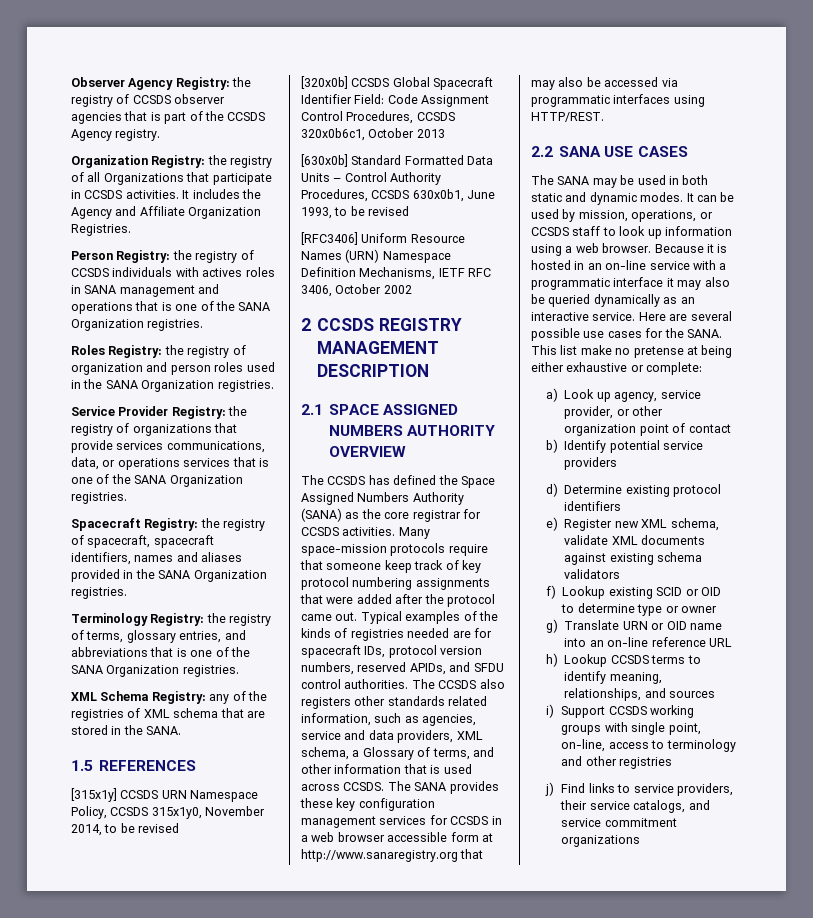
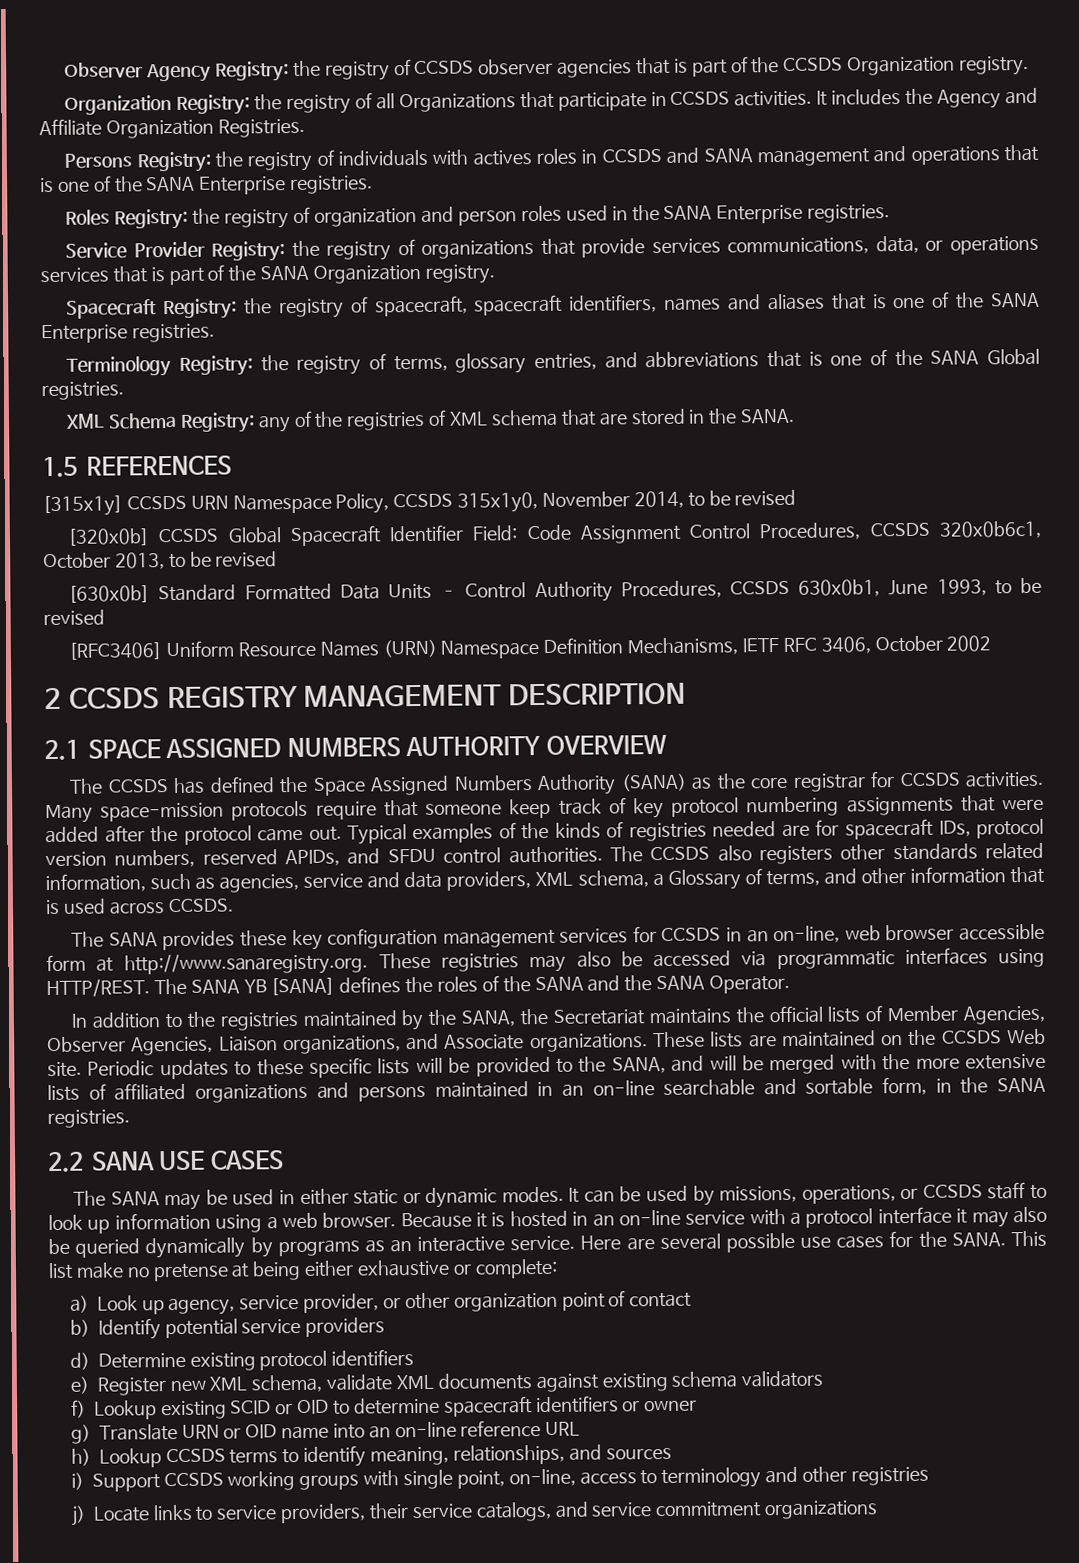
- Observer Agency Registry: the registry of CCSDS observer agencies that is part of the CCSDS Agency registry.
+ Observer Agency Registry: the registry of CCSDS observer agencies that is part of the CCSDS Organization registry.
- Person Registry: the registry of CCSDS individuals with actives roles in SANA management and operations that is one of the SANA Organization registries.
+ Persons Registry: the registry of individuals with actives roles in CCSDS and SANA management and operations that is one of the SANA Enterprise registries.
- Roles Registry: the registry of organization and person roles used in the SANA Organization registries.
+ Roles Registry: the registry of organization and person roles used in the SANA Enterprise registries.
- Service Provider Registry: the registry of organizations that provide services communications, data, or operations services that is one of the SANA Organization registries.
+ Service Provider Registry: the registry of organizations that provide services communications, data, or operations services that is part of the SANA Organization registry.
- Spacecraft Registry: the registry of spacecraft, spacecraft identifiers, names and aliases provided in the SANA Organization registries.
+ Spacecraft Registry: the registry of spacecraft, spacecraft identifiers, names and aliases that is one of the SANA Enterprise registries.
- Terminology Registry: the registry of terms, glossary entries, and abbreviations that is one of the SANA Organization registries.
+ Terminology Registry: the registry of terms, glossary entries, and abbreviations that is one of the SANA Global registries.
- [320x0b] CCSDS Global Spacecraft Identifier Field: Code Assignment Control Procedures, CCSDS 320x0b6c1, October 2013
+ [320x0b] CCSDS Global Spacecraft Identifier Field: Code Assignment Control Procedures, CCSDS 320x0b6c1, October 2013, to be revised
- The CCSDS also registers other standards related information, such as agencies, service and data providers, XML schema, a Glossary of terms, and other information that is used across CCSDS. The SANA provides these key configuration management services for CCSDS in a web browser accessible form at http://www.sanaregistry.org that may also be accessed via programmatic interfaces using HTTP/REST.
+ The CCSDS also registers other standards related information, such as agencies, service and data providers, XML schema, a Glossary of terms, and other information that is used across CCSDS.
+ The SANA provides these key configuration management services for CCSDS in an on-line, web browser accessible form at http://www.sanaregistry.org. These registries may also be accessed via programmatic interfaces using HTTP/REST. The SANA YB [SANA] defines the roles of the SANA and the SANA Operator.
+ In addition to the registries maintained by the SANA, the Secretariat maintains the official lists of Member Agencies, Observer Agencies, Liaison organizations, and Associate organizations. These lists are maintained on the CCSDS Web site. Periodic updates to these specific lists will be provided to the SANA, and will be merged with the more extensive lists of affiliated organizations and persons maintained in an on-line searchable and sortable form, in the SANA registries.
- The SANA may be used in both static and dynamic modes.
+ The SANA may be used in either static or dynamic modes.
- It can be used by mission, operations, or CCSDS staff to look up information using a web browser.
+ It can be used by missions, operations, or CCSDS staff to look up information using a web browser.
- Because it is hosted in an on-line service with a programmatic interface it may also be queried dynamically as an interactive service.
+ Because it is hosted in an on-line service with a protocol interface it may also be queried dynamically by programs as an interactive service.
- f) Lookup existing SCID or OID to determine type or owner
+ f) Lookup existing SCID or OID to determine spacecraft identifiers or owner
- j) Find links to service providers, their service catalogs, and service commitment organizations
+ j) Locate links to service providers, their service catalogs, and service commitment organizations

